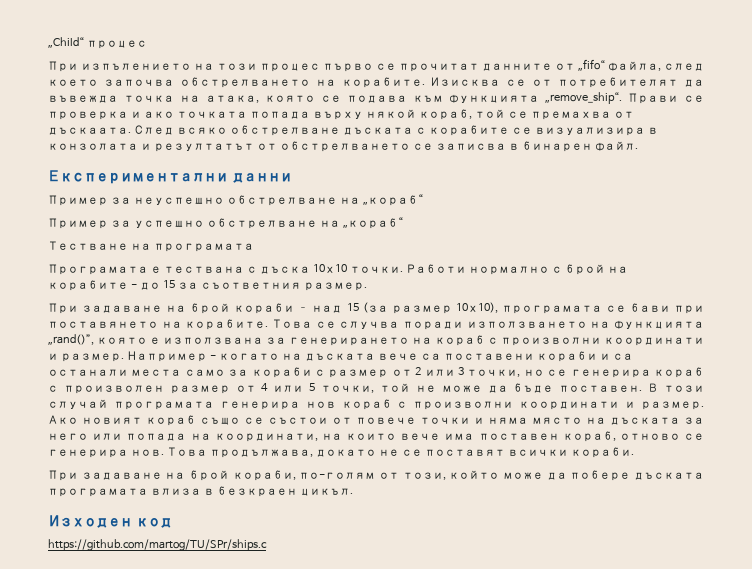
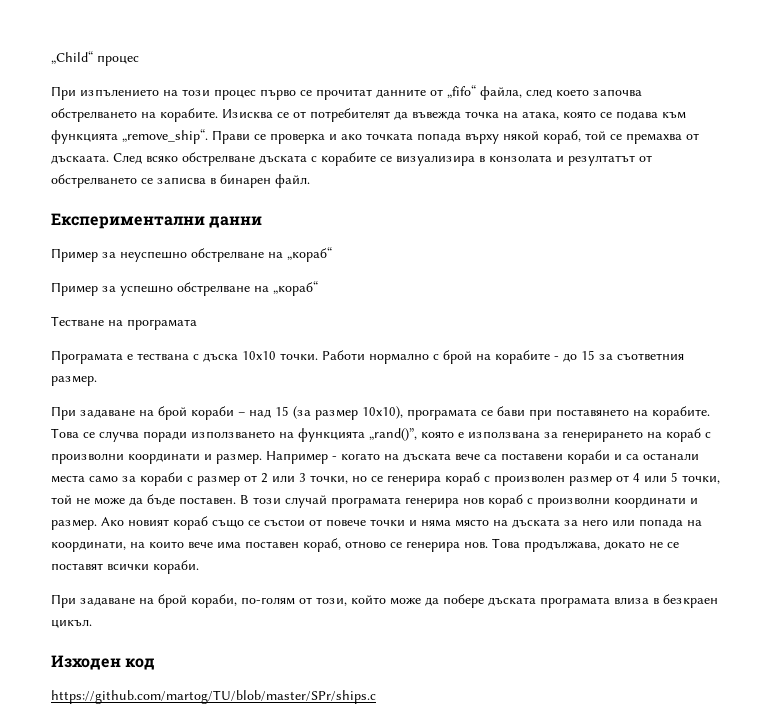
- https://github.com/martog/TU/SPr/ships.c
+ https://github.com/martog/TU/blob/master/SPr/ships.c

